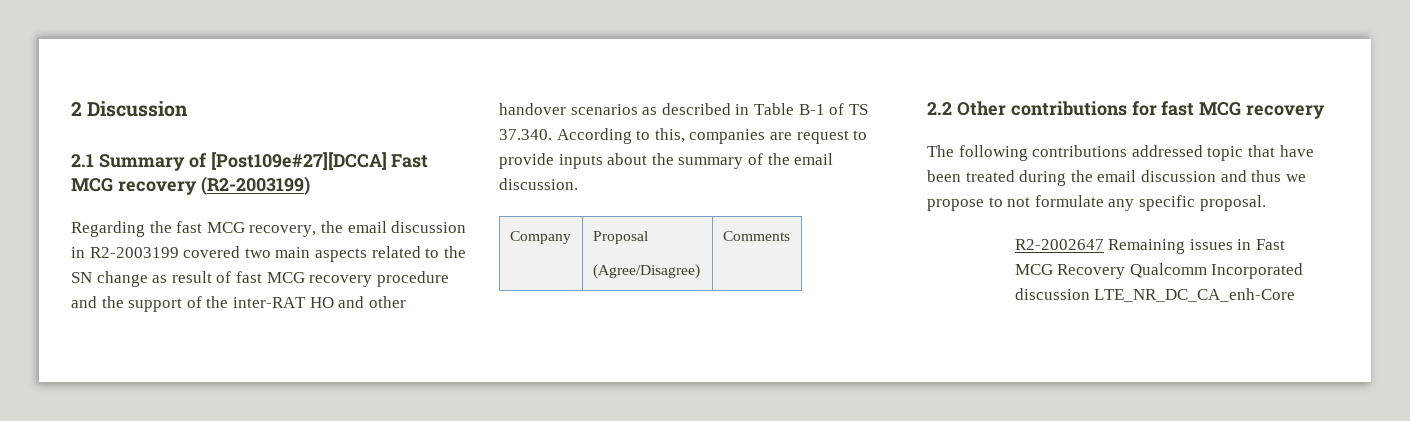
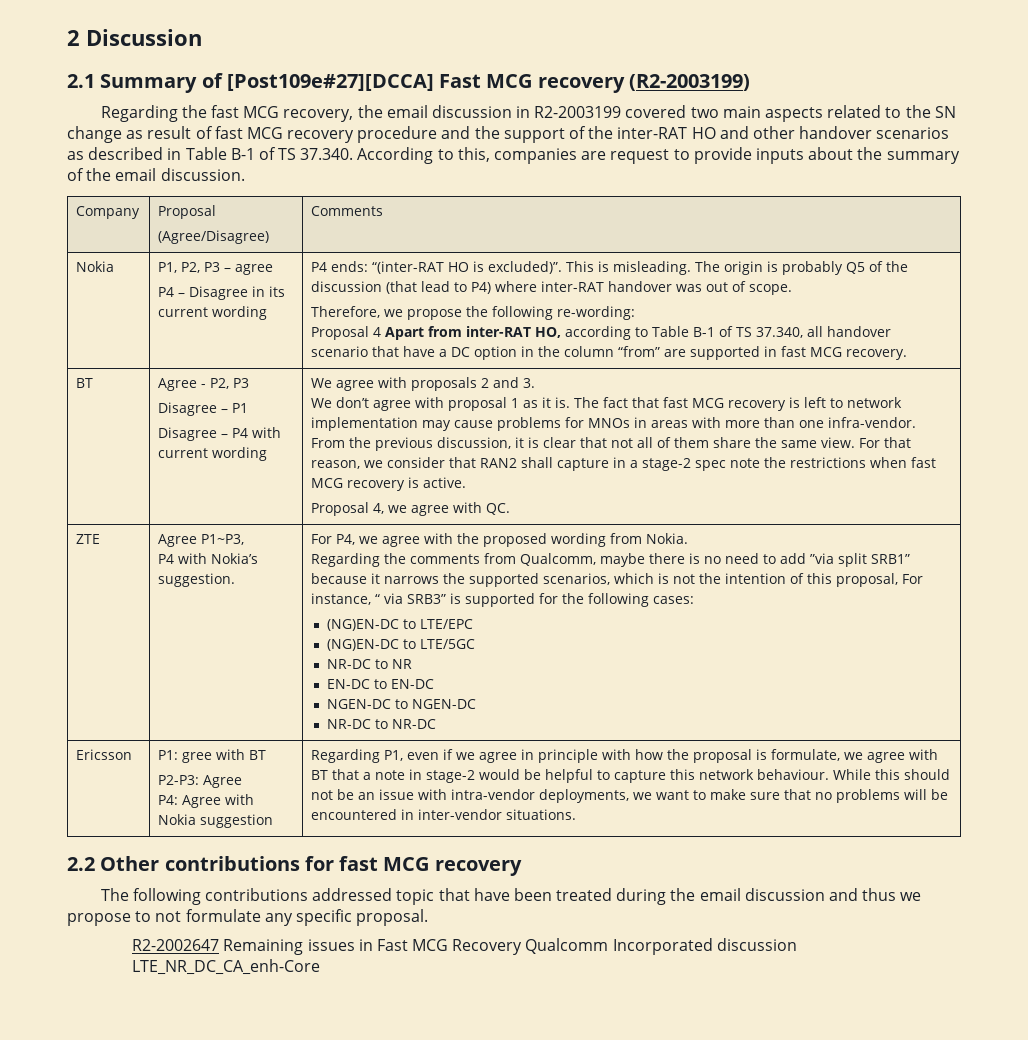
+ Nokia | P1, P2, P3 – agree
+ P4 – Disagree in its current wording | P4 ends: “(inter-RAT HO is excluded)”. This is misleading. The origin is probably Q5 of the discussion (that lead to P4) where inter-RAT handover was out of scope.
+ Therefore, we propose the following re-wording:
+ Proposal 4 Apart from inter-RAT HO, according to Table B-1 of TS 37.340, all handover scenario that have a DC option in the column “from” are supported in fast MCG recovery.
+ BT | Agree - P2, P3
+ Disagree – P1
+ Disagree – P4 with current wording | We agree with proposals 2 and 3.
+ We don’t agree with proposal 1 as it is. The fact that fast MCG recovery is left to network implementation may cause problems for MNOs in areas with more than one infra-vendor. From the previous discussion, it is clear that not all of them share the same view. For that reason, we consider that RAN2 shall capture in a stage-2 spec note the restrictions when fast MCG recovery is active.
+ Proposal 4, we agree with QC.
+ ZTE | Agree P1~P3,
+ P4 with Nokia’s suggestion. | For P4, we agree with the proposed wording from Nokia.
+ Regarding the comments from Qualcomm, maybe there is no need to add ”via split SRB1” because it narrows the supported scenarios, which is not the intention of this proposal, For instance, “ via SRB3” is supported for the following cases:
+ (NG)EN-DC to LTE/EPC
+ (NG)EN-DC to LTE/5GC
+ NR-DC to NR
+ EN-DC to EN-DC
+ NGEN-DC to NGEN-DC
+ NR-DC to NR-DC
+ Ericsson | P1: gree with BT
+ P2-P3: Agree
+ P4: Agree with Nokia suggestion | Regarding P1, even if we agree in principle with how the proposal is formulate, we agree with BT that a note in stage-2 would be helpful to capture this network behaviour. While this should not be an issue with intra-vendor deployments, we want to make sure that no problems will be encountered in inter-vendor situations.

